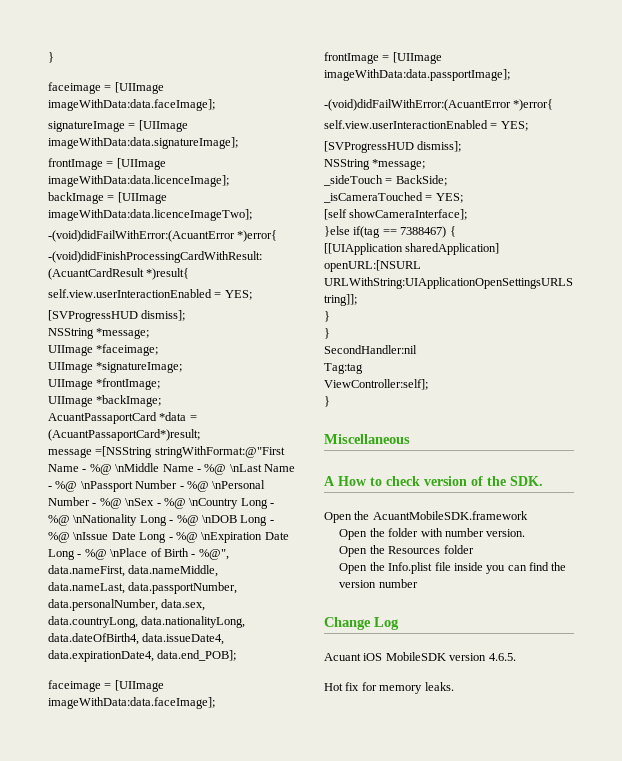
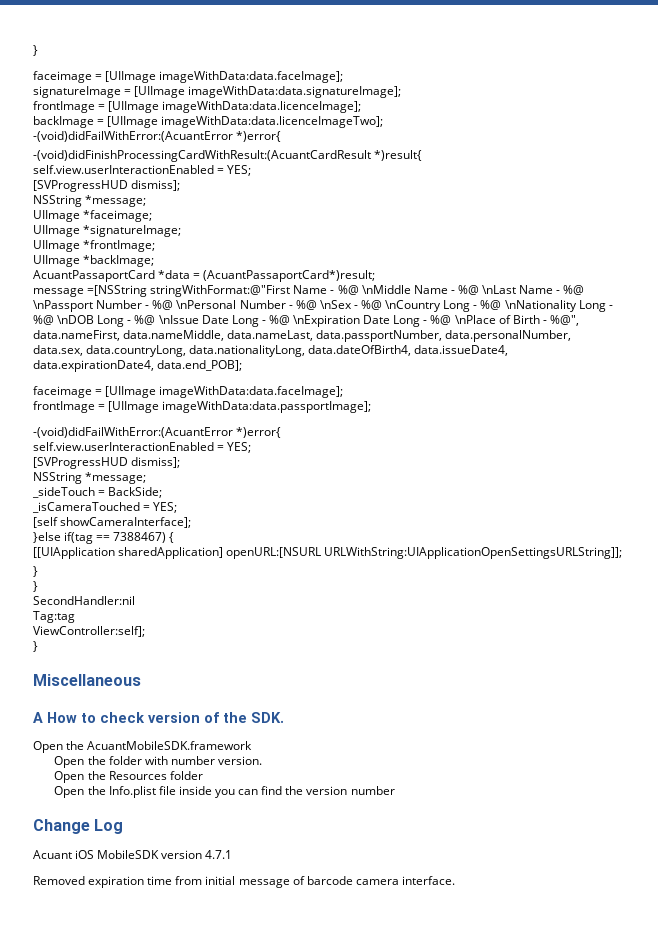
- Acuant iOS MobileSDK version 4.6.5.
- Hot fix for memory leaks.
+ Acuant iOS MobileSDK version 4.7.1
+ Removed expiration time from initial message of barcode camera interface.

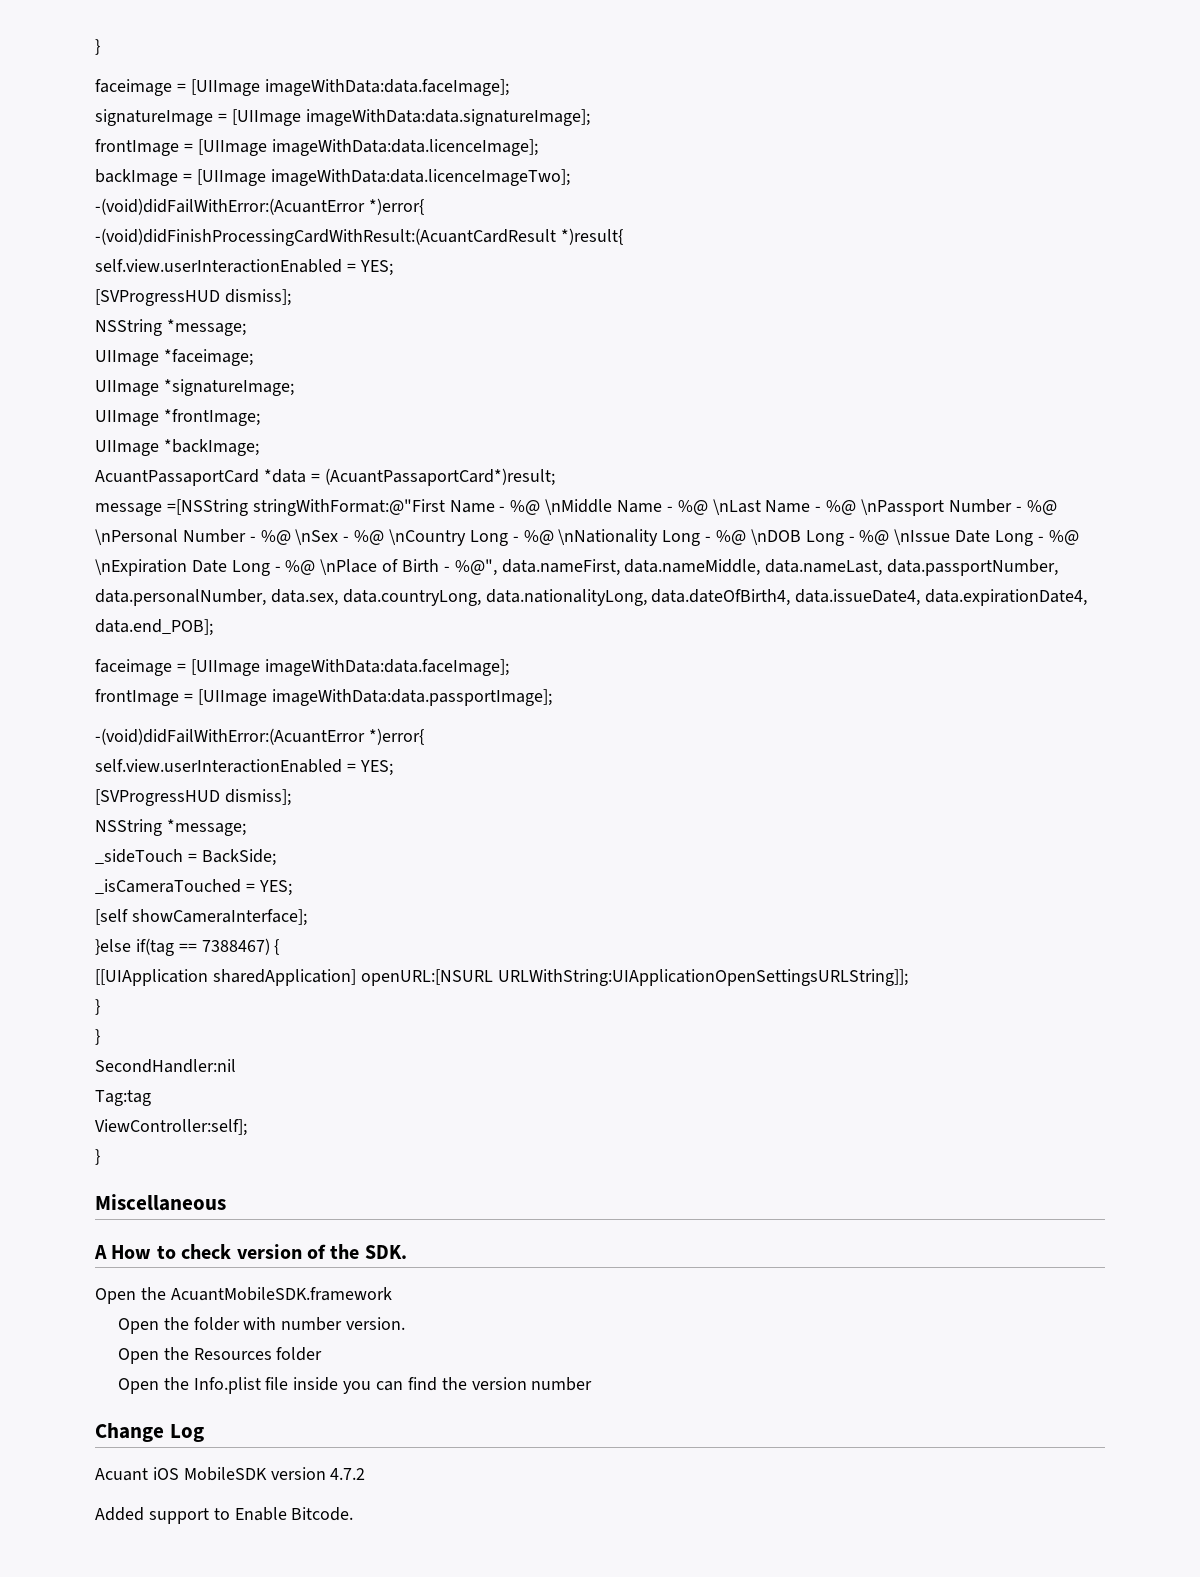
- Acuant iOS MobileSDK version 4.7.1
- Removed expiration time from initial message of barcode camera interface.
+ Acuant iOS MobileSDK version 4.7.2
+ Added support to Enable Bitcode.

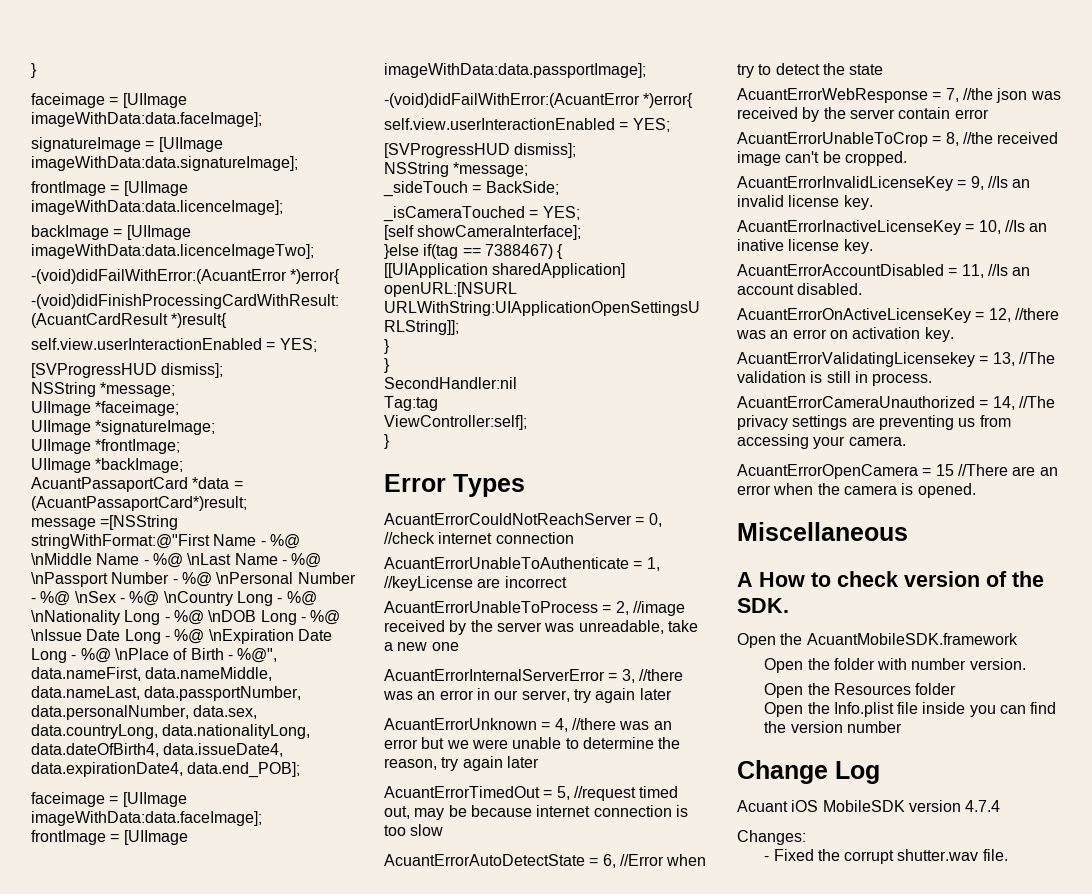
+ Error Types
+ AcuantErrorCouldNotReachServer = 0, //check internet connection
+ AcuantErrorUnableToAuthenticate = 1, //keyLicense are incorrect
+ AcuantErrorUnableToProcess = 2, //image received by the server was unreadable, take a new one
+ AcuantErrorInternalServerError = 3, //there was an error in our server, try again later
+ AcuantErrorUnknown = 4, //there was an error but we were unable to determine the reason, try again later
+ AcuantErrorTimedOut = 5, //request timed out, may be because internet connection is too slow
+ AcuantErrorAutoDetectState = 6, //Error when try to detect the state
+ AcuantErrorWebResponse = 7, //the json was received by the server contain error
+ AcuantErrorUnableToCrop = 8, //the received image can't be cropped.
+ AcuantErrorInvalidLicenseKey = 9, //Is an invalid license key.
+ AcuantErrorInactiveLicenseKey = 10, //Is an inative license key.
+ AcuantErrorAccountDisabled = 11, //Is an account disabled.
+ AcuantErrorOnActiveLicenseKey = 12, //there was an error on activation key.
+ AcuantErrorValidatingLicensekey = 13, //The validation is still in process.
+ AcuantErrorCameraUnauthorized = 14, //The privacy settings are preventing us from accessing your camera.
+ AcuantErrorOpenCamera = 15 //There are an error when the camera is opened.
- Acuant iOS MobileSDK version 4.7.2
- Added support to Enable Bitcode.
+ Acuant iOS MobileSDK version 4.7.4
+ Changes:
+ - Fixed the corrupt shutter.wav file.

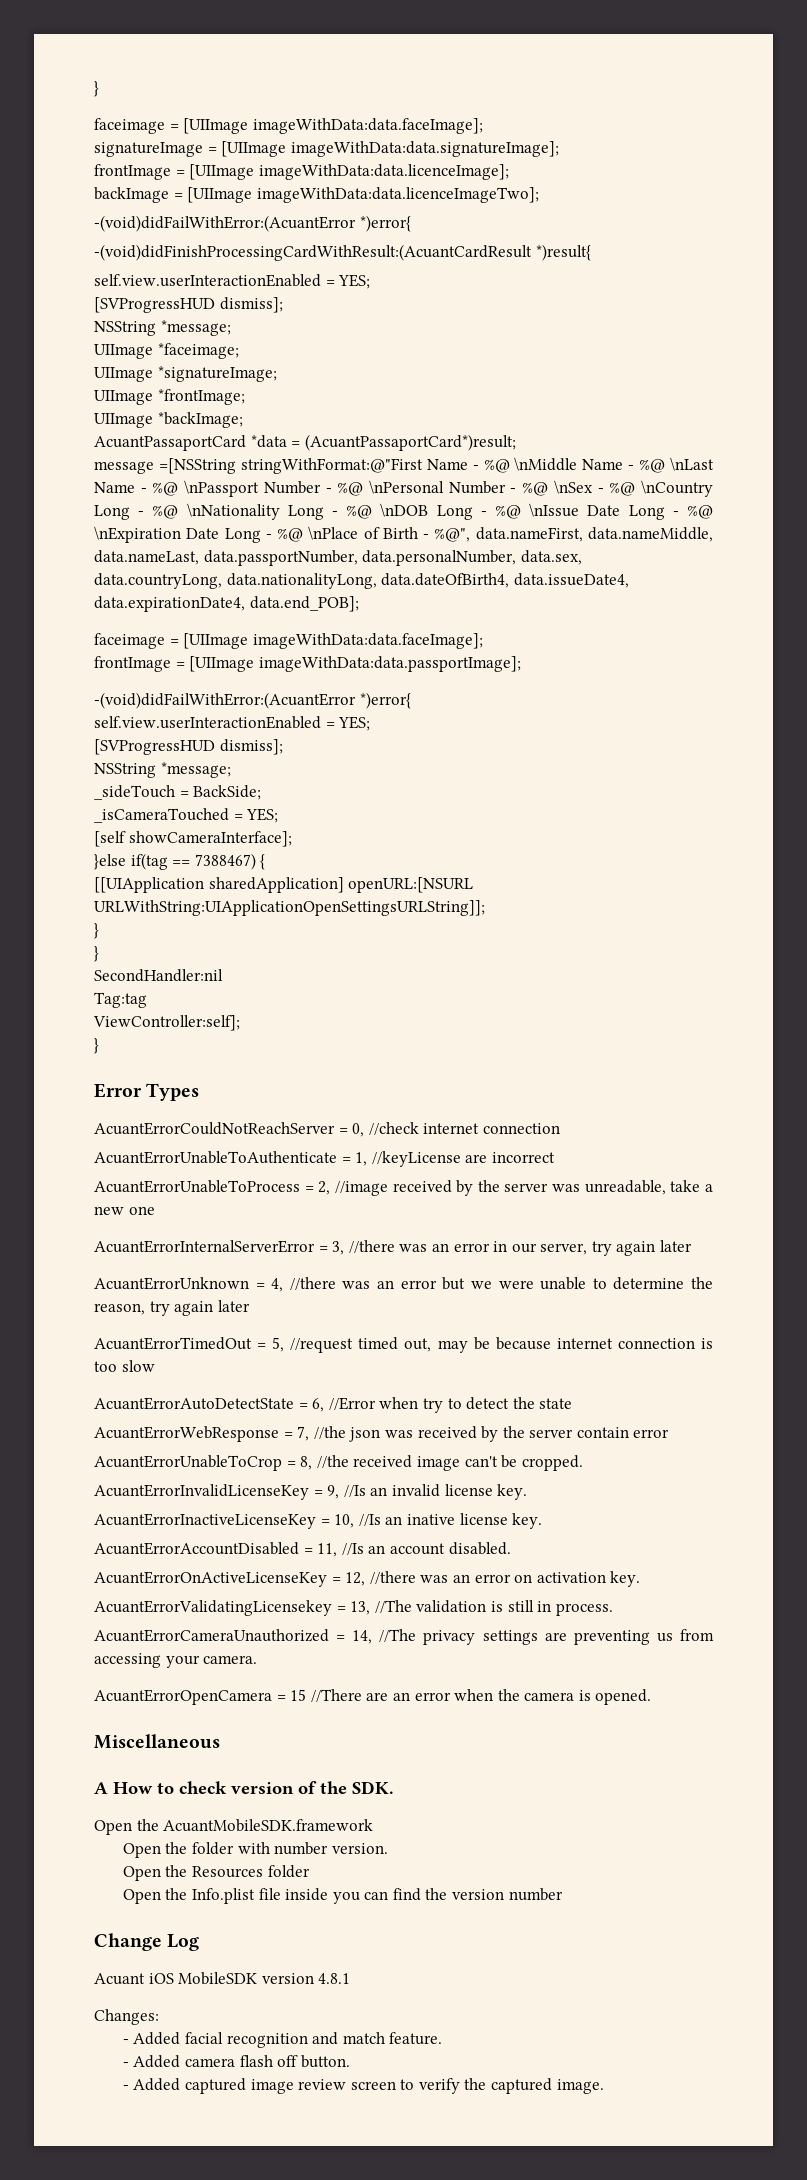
- Acuant iOS MobileSDK version 4.7.4
+ Acuant iOS MobileSDK version 4.8.1
- - Fixed the corrupt shutter.wav file.
+ - Added facial recognition and match feature.
+ - Added camera flash off button.
+ - Added captured image review screen to verify the captured image.

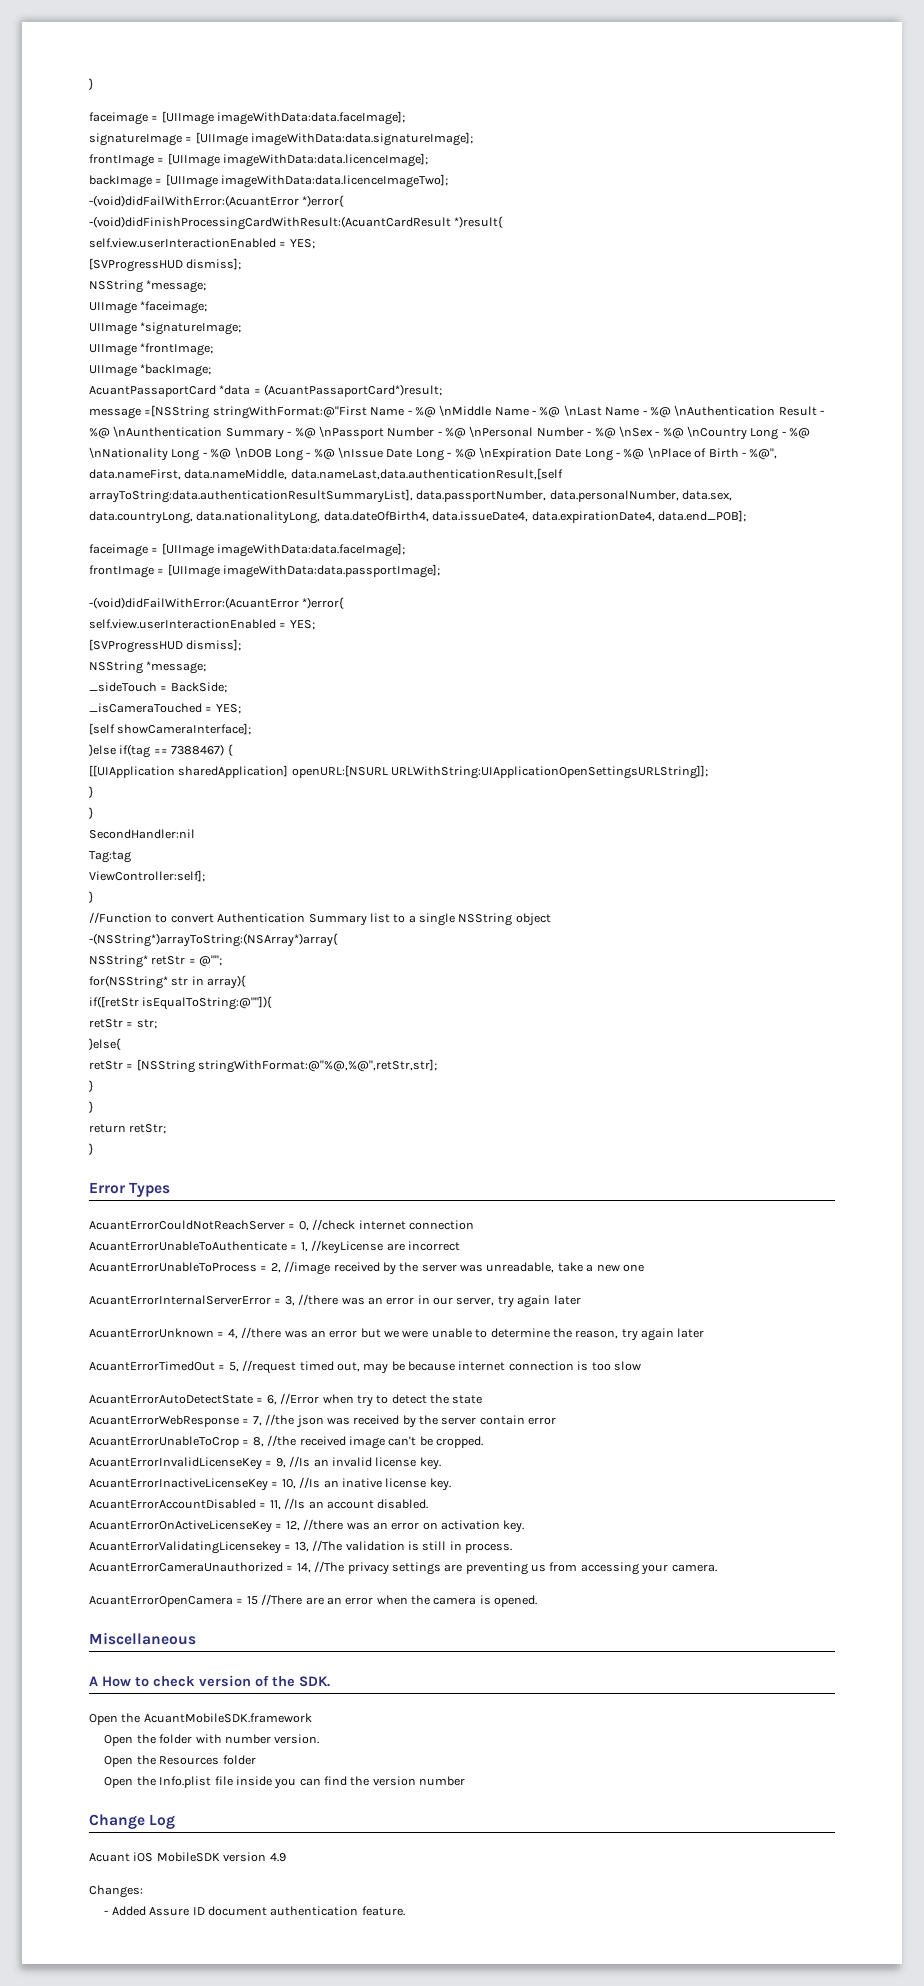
- message =[NSString stringWithFormat:@"First Name - %@ \nMiddle Name - %@ \nLast Name - %@ \nPassport Number - %@ \nPersonal Number - %@ \nSex - %@ \nCountry Long - %@ \nNationality Long - %@ \nDOB Long - %@ \nIssue Date Long - %@ \nExpiration Date Long - %@ \nPlace of Birth - %@", data.nameFirst, data.nameMiddle, data.nameLast, data.passportNumber, data.personalNumber, data.sex, data.countryLong, data.nationalityLong, data.dateOfBirth4, data.issueDate4, data.expirationDate4, data.end_POB];
+ message =[NSString stringWithFormat:@"First Name - %@ \nMiddle Name - %@ \nLast Name - %@ \nAuthentication Result - %@ \nAunthentication Summary - %@ \nPassport Number - %@ \nPersonal Number - %@ \nSex - %@ \nCountry Long - %@ \nNationality Long - %@ \nDOB Long - %@ \nIssue Date Long - %@ \nExpiration Date Long - %@ \nPlace of Birth - %@", data.nameFirst, data.nameMiddle, data.nameLast,data.authenticationResult,[self arrayToString:data.authenticationResultSummaryList], data.passportNumber, data.personalNumber, data.sex, data.countryLong, data.nationalityLong, data.dateOfBirth4, data.issueDate4, data.expirationDate4, data.end_POB];
+ //Function to convert Authentication Summary list to a single NSString object
+ -(NSString*)arrayToString:(NSArray*)array{
+ NSString* retStr = @"";
+ for(NSString* str in array){
+ if([retStr isEqualToString:@""]){
+ retStr = str;
+ }else{
+ retStr = [NSString stringWithFormat:@"%@,%@",retStr,str];
+ }
+ }
+ return retStr;
+ }
- Acuant iOS MobileSDK version 4.8.1
+ Acuant iOS MobileSDK version 4.9
- - Added facial recognition and match feature.
- - Added camera flash off button.
- - Added captured image review screen to verify the captured image.
+ - Added Assure ID document authentication feature.

